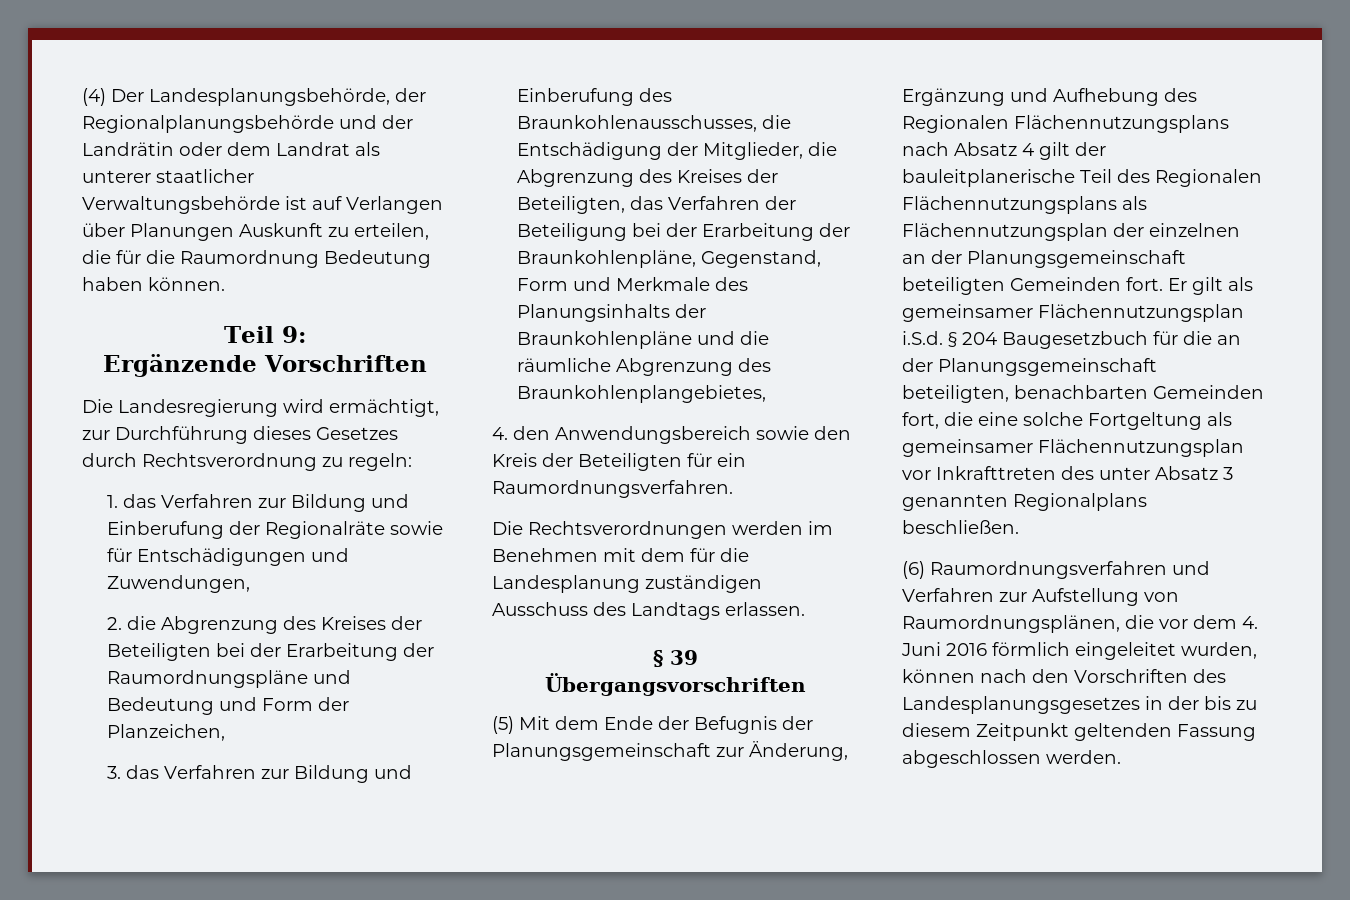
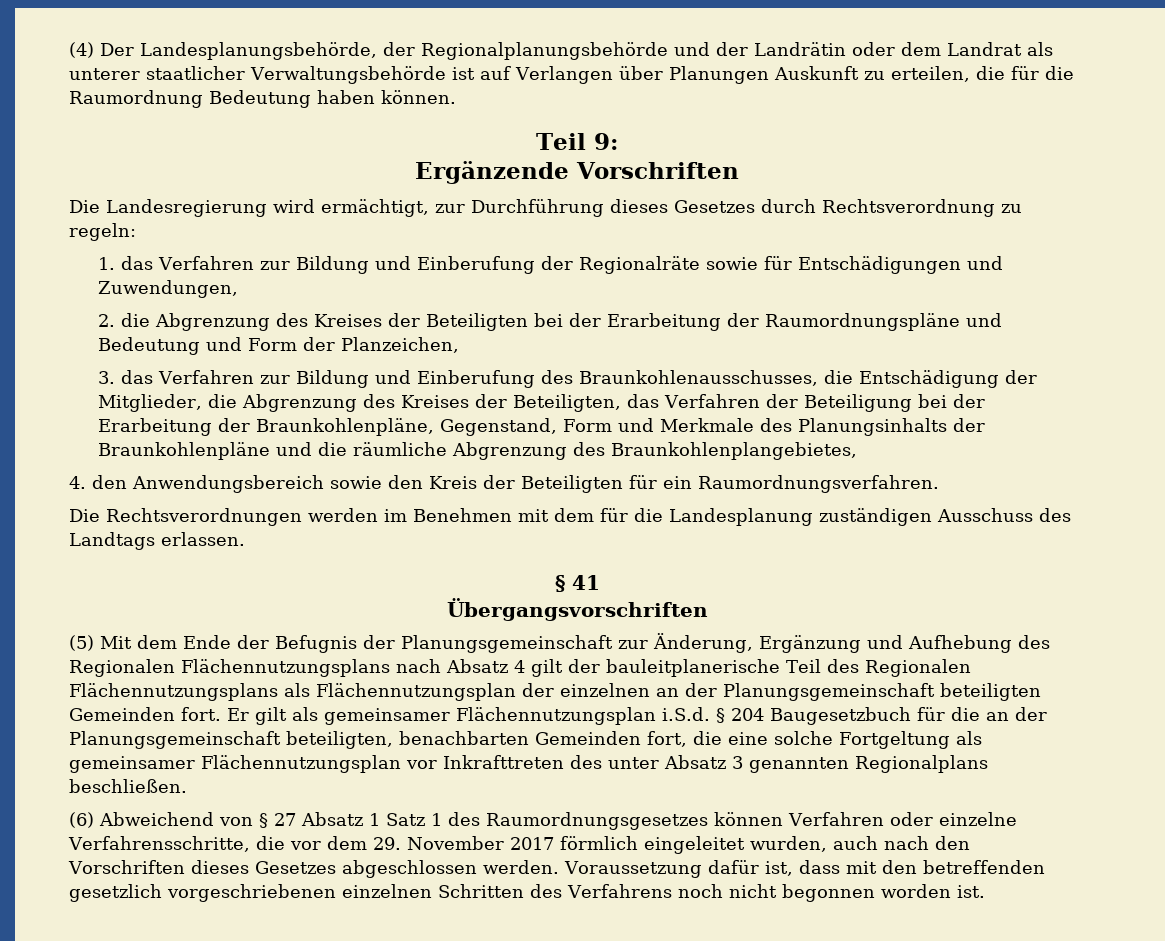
- § 39
+ § 41
- (6) Raumordnungsverfahren und Verfahren zur Aufstellung von Raumordnungsplänen, die vor dem 4. Juni 2016 förmlich eingeleitet wurden, können nach den Vorschriften des Landesplanungsgesetzes in der bis zu diesem Zeitpunkt geltenden Fassung abgeschlossen werden.
+ (6) Abweichend von § 27 Absatz 1 Satz 1 des Raumordnungsgesetzes können Verfahren oder einzelne Verfahrensschritte, die vor dem 29. November 2017 förmlich eingeleitet wurden, auch nach den Vorschriften dieses Gesetzes abgeschlossen werden. Voraussetzung dafür ist, dass mit den betreffenden gesetzlich vorgeschriebenen einzelnen Schritten des Verfahrens noch nicht begonnen worden ist.

